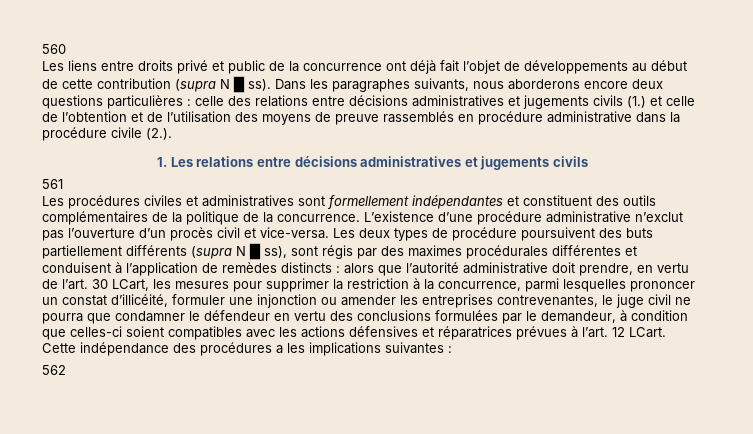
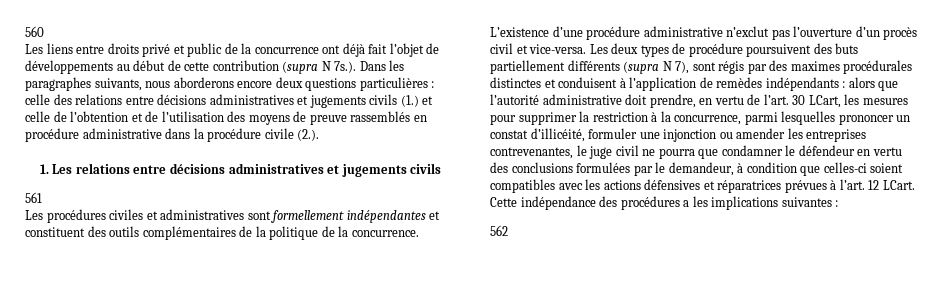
- Les liens entre droits privé et public de la concurrence ont déjà fait l’objet de développements au début de cette contribution (supra N █ ss). Dans les paragraphes suivants, nous aborderons encore deux questions particulières :
+ Les liens entre droits privé et public de la concurrence ont déjà fait l’objet de développements au début de cette contribution (supra N 7s.). Dans les paragraphes suivants, nous aborderons encore deux questions particulières :
- Les deux types de procédure poursuivent des buts partiellement différents (supra N █ ss), sont régis par des maximes procédurales différentes et conduisent à l’application de remèdes distincts : alors que l’autorité administrative doit prendre, en vertu de l’art.
+ Les deux types de procédure poursuivent des buts partiellement différents (supra N 7), sont régis par des maximes procédurales distinctes et conduisent à l’application de remèdes indépendants : alors que l’autorité administrative doit prendre, en vertu de l’art.

